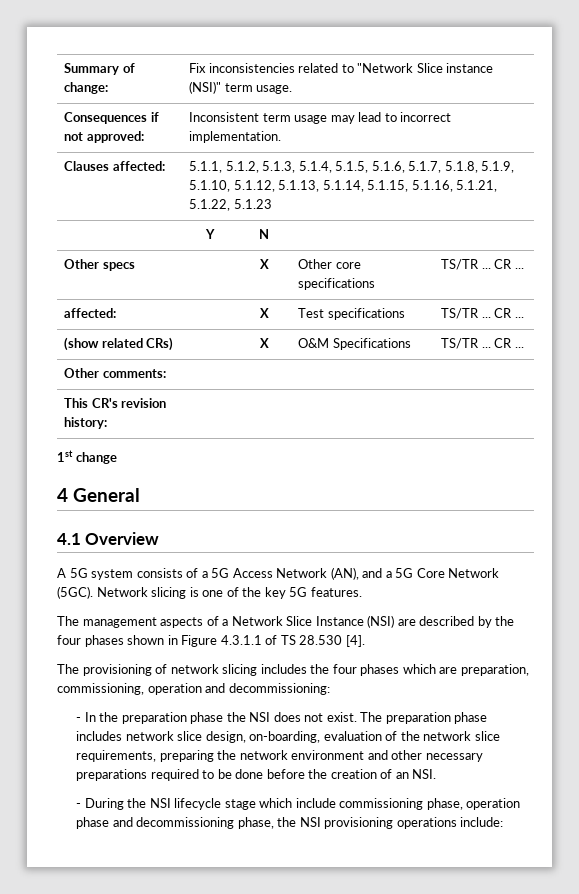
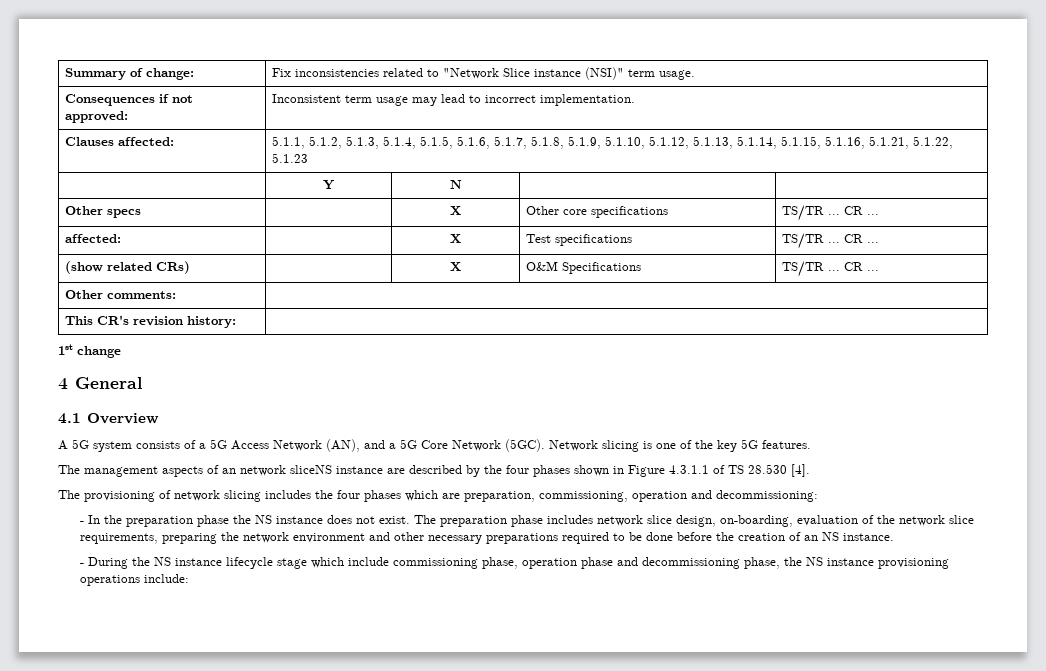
- The management aspects of a Network Slice Instance (NSI) are described by the four phases shown in Figure 4.3.1.1 of TS 28.530 [4].
+ The management aspects of an network sliceNS instance are described by the four phases shown in Figure 4.3.1.1 of TS 28.530 [4].
- - In the preparation phase the NSI does not exist.
+ - In the preparation phase the NS instance does not exist.
- The preparation phase includes network slice design, on-boarding, evaluation of the network slice requirements, preparing the network environment and other necessary preparations required to be done before the creation of an NSI.
+ The preparation phase includes network slice design, on-boarding, evaluation of the network slice requirements, preparing the network environment and other necessary preparations required to be done before the creation of an NS instance.
- - During the NSI lifecycle stage which include commissioning phase, operation phase and decommissioning phase, the NSI provisioning operations include:
+ - During the NS instance lifecycle stage which include commissioning phase, operation phase and decommissioning phase, the NS instance provisioning operations include:

